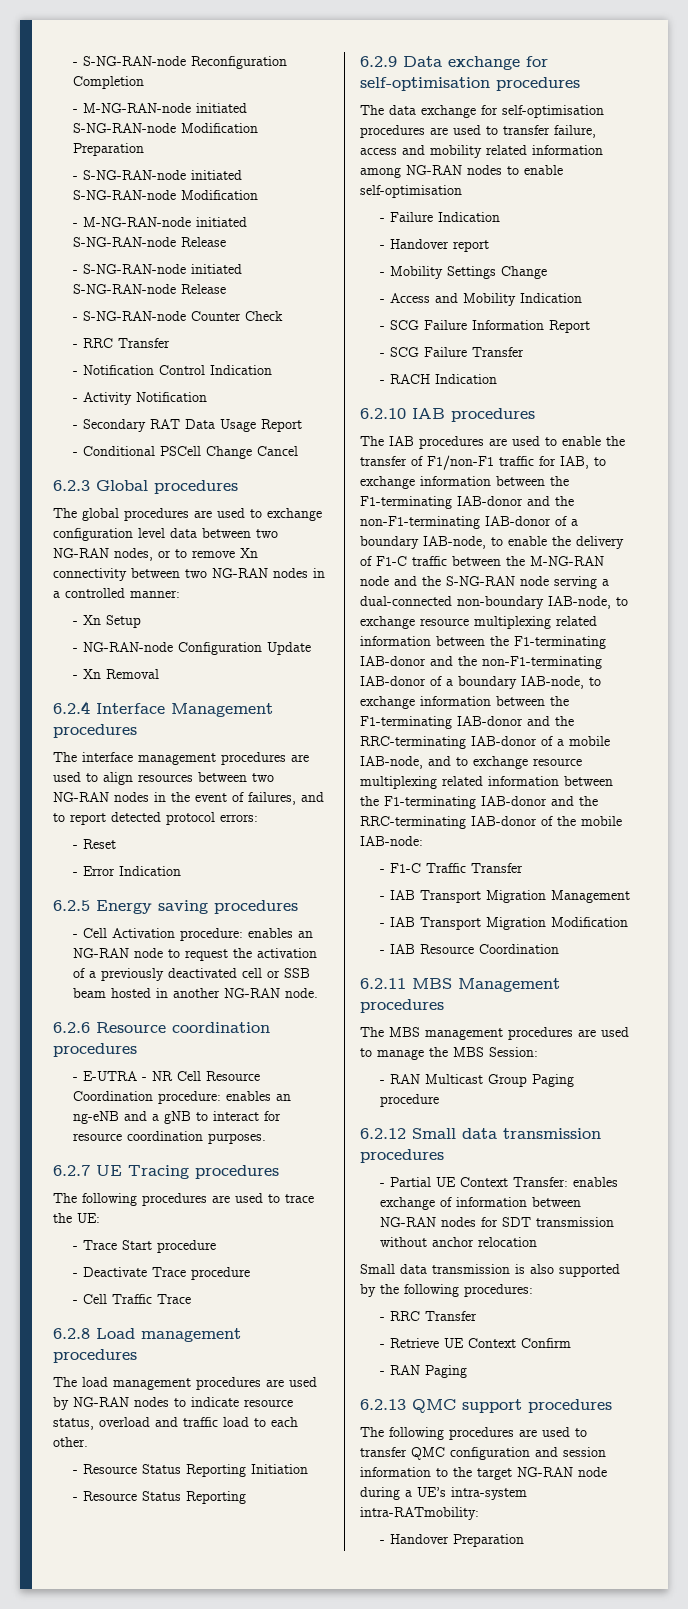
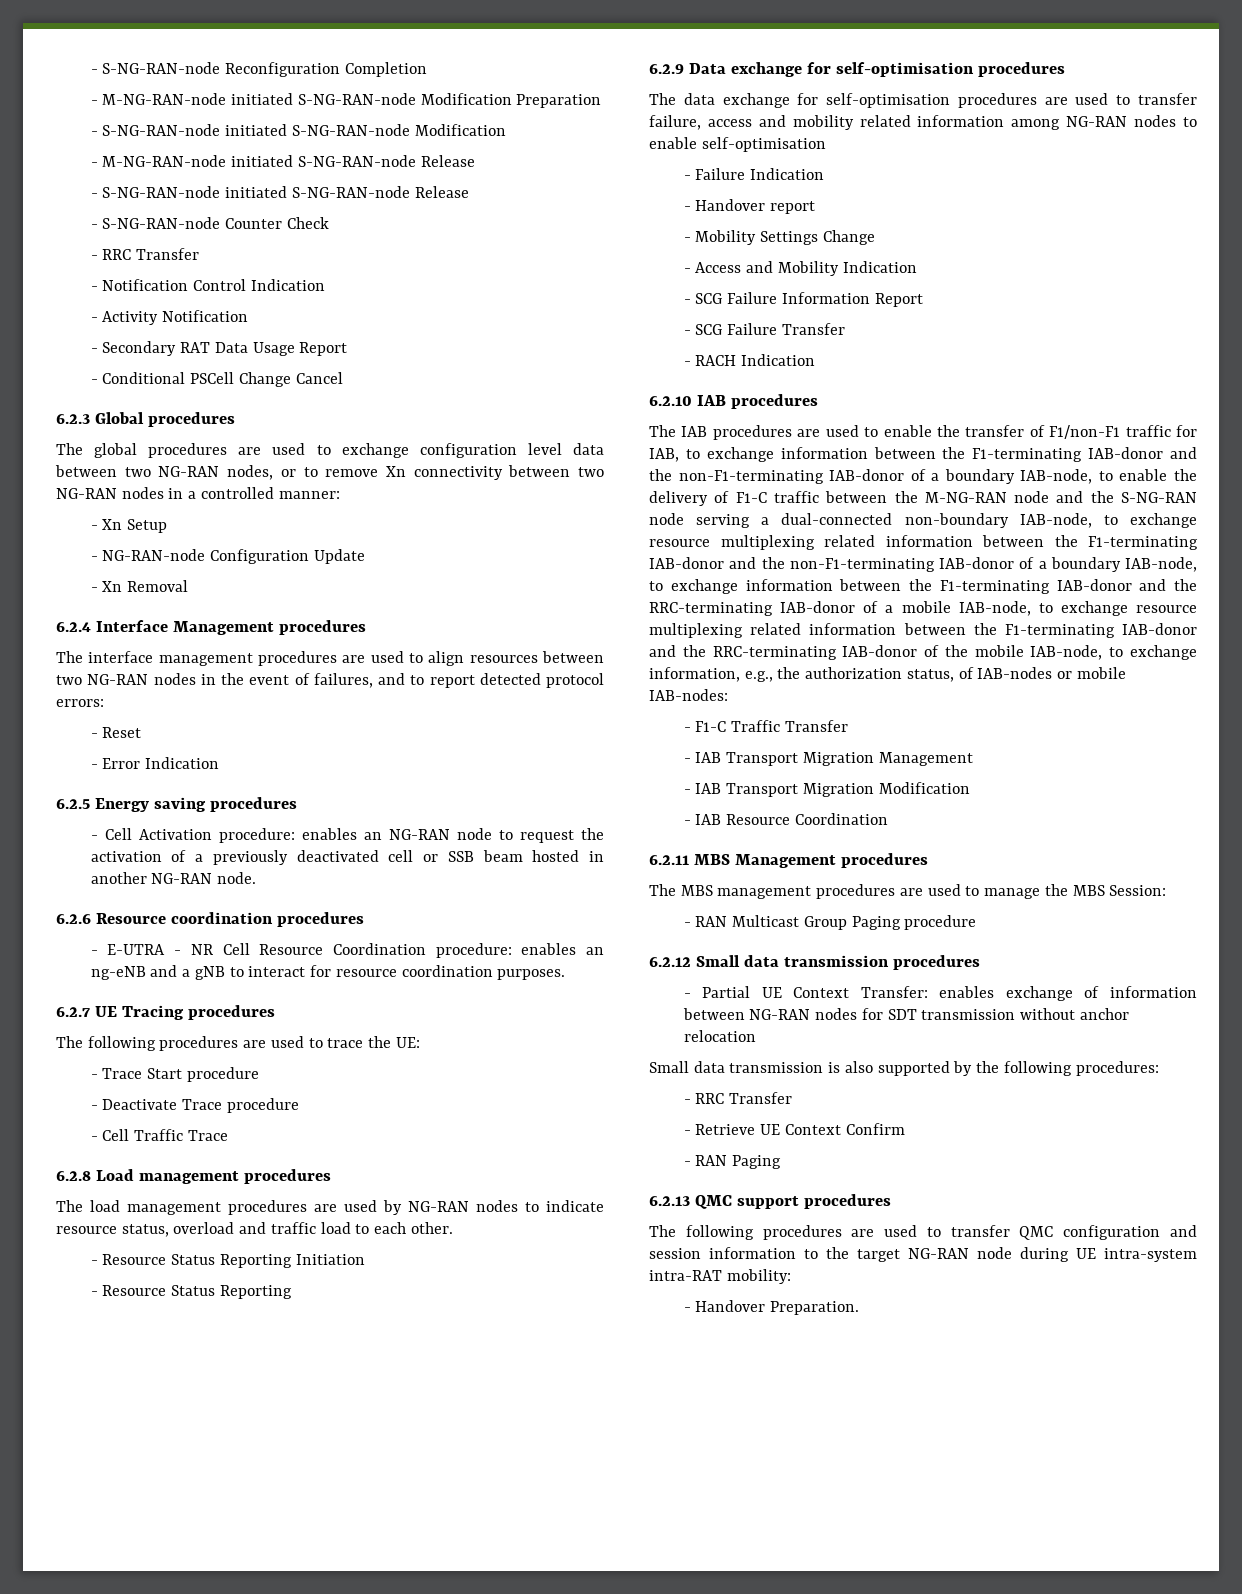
- The IAB procedures are used to enable the transfer of F1/non-F1 traffic for IAB, to exchange information between the F1-terminating IAB-donor and the non-F1-terminating IAB-donor of a boundary IAB-node, to enable the delivery of F1-C traffic between the M-NG-RAN node and the S-NG-RAN node serving a dual-connected non-boundary IAB-node, to exchange resource multiplexing related information between the F1-terminating IAB-donor and the non-F1-terminating IAB-donor of a boundary IAB-node, to exchange information between the F1-terminating IAB-donor and the RRC-terminating IAB-donor of a mobile IAB-node, and to exchange resource multiplexing related information between the F1-terminating IAB-donor and the RRC-terminating IAB-donor of the mobile IAB-node:
+ The IAB procedures are used to enable the transfer of F1/non-F1 traffic for IAB, to exchange information between the F1-terminating IAB-donor and the non-F1-terminating IAB-donor of a boundary IAB-node, to enable the delivery of F1-C traffic between the M-NG-RAN node and the S-NG-RAN node serving a dual-connected non-boundary IAB-node, to exchange resource multiplexing related information between the F1-terminating IAB-donor and the non-F1-terminating IAB-donor of a boundary IAB-node, to exchange information between the F1-terminating IAB-donor and the RRC-terminating IAB-donor of a mobile IAB-node, to exchange resource multiplexing related information between the F1-terminating IAB-donor and the RRC-terminating IAB-donor of the mobile IAB-node, to exchange information, e.g., the authorization status, of IAB-nodes or mobile IAB-nodes:
- The following procedures are used to transfer QMC configuration and session information to the target NG-RAN node during a UE’s intra-system intra-RATmobility:
- - Handover Preparation
+ The following procedures are used to transfer QMC configuration and session information to the target NG-RAN node during UE intra-system intra-RAT mobility:
+ - Handover Preparation.

